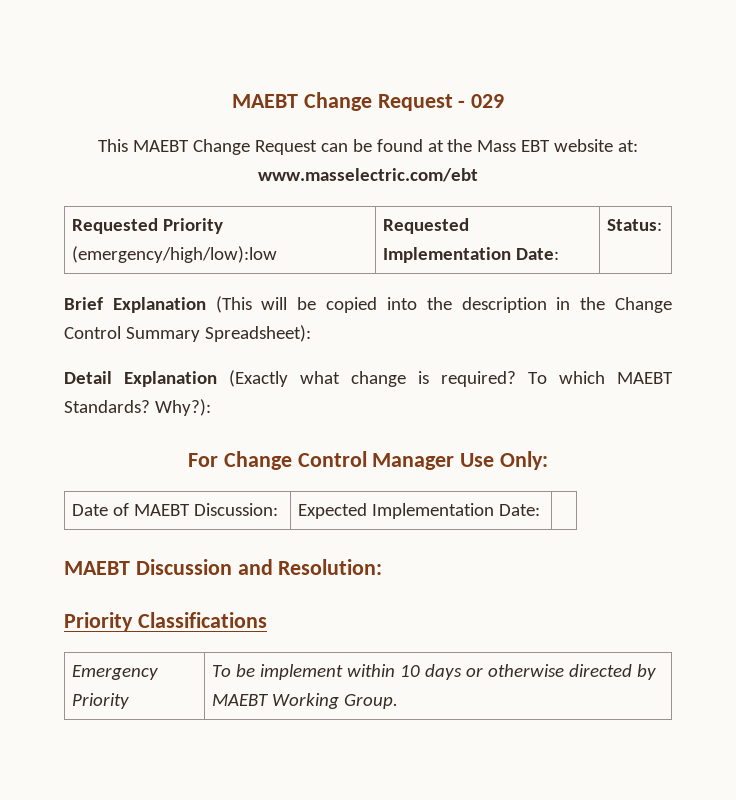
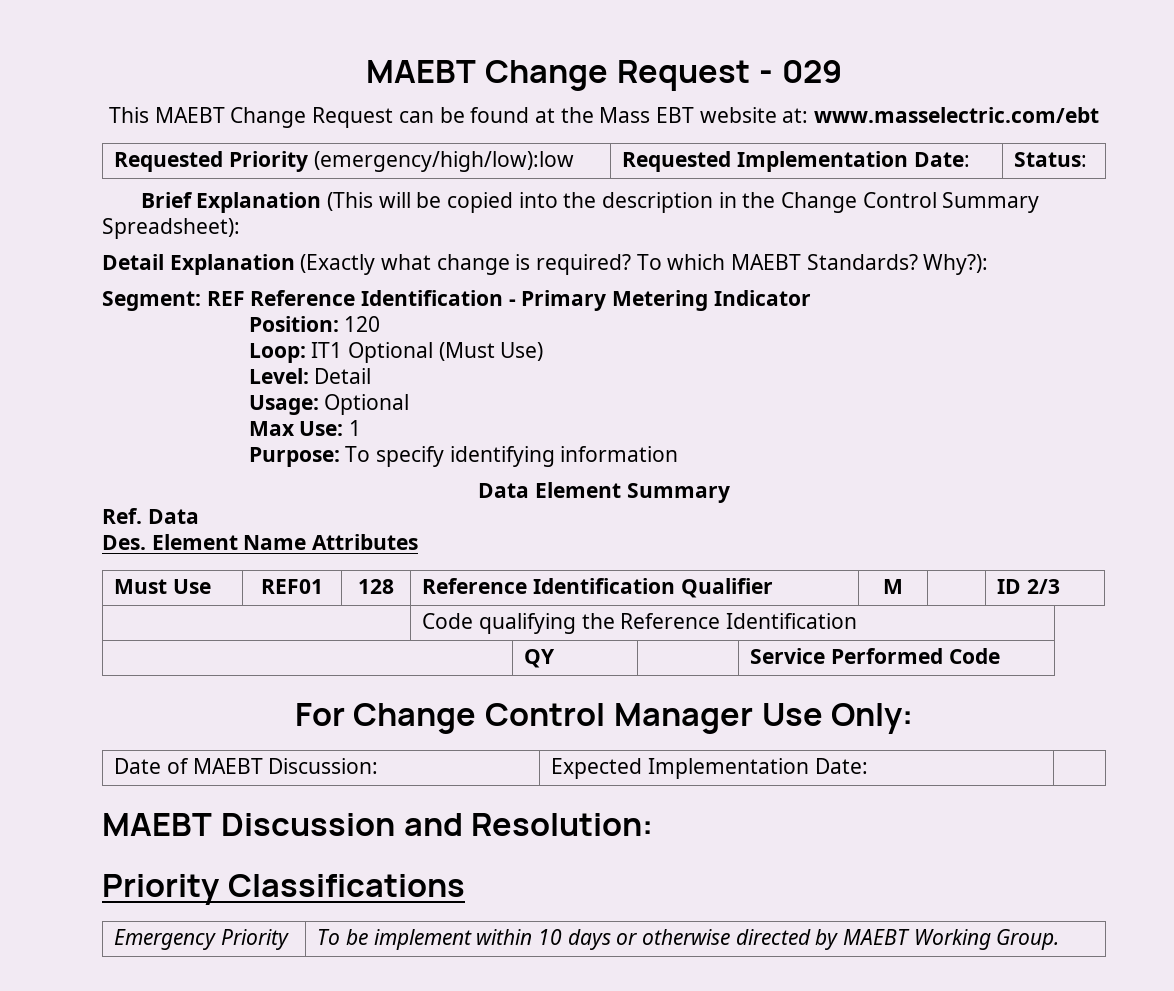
+ Segment: REF Reference Identification - Primary Metering Indicator
+ Position: 120
+ Loop: IT1 Optional (Must Use)
+ Level: Detail
+ Usage: Optional
+ Max Use: 1
+ Purpose: To specify identifying information
+ Data Element Summary
+ Ref. Data
+ Des. Element Name Attributes
+ Must Use | REF01 | 128 | Reference Identification Qualifier | M | | ID 2/3
+ | Code qualifying the Reference Identification
+ | QY | | Service Performed Code

